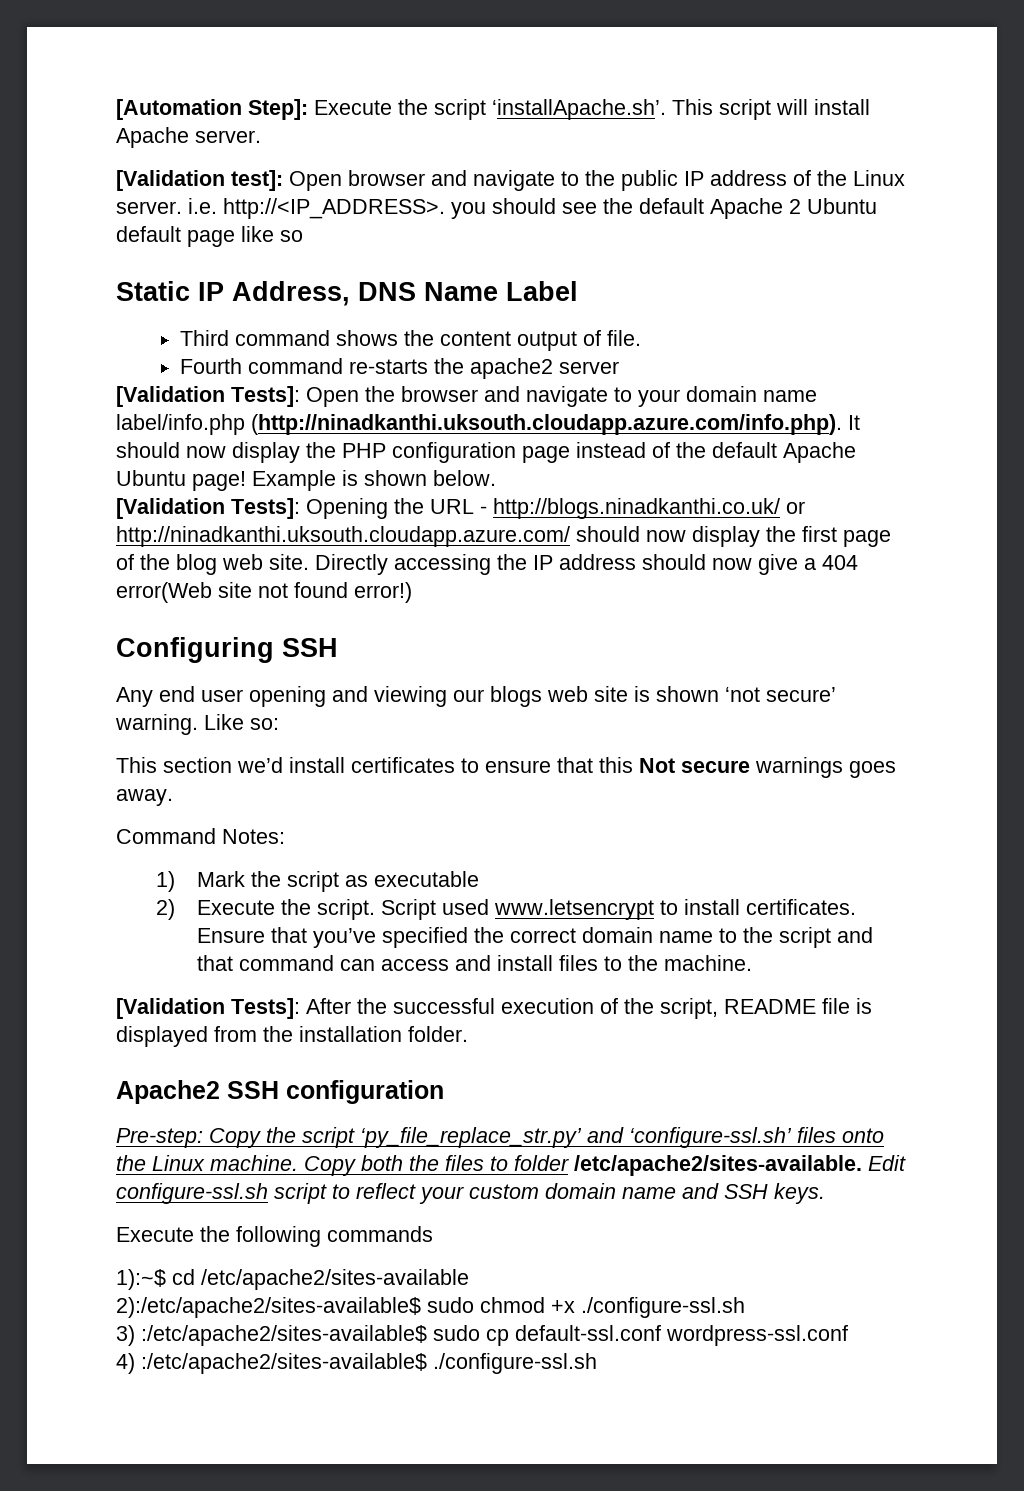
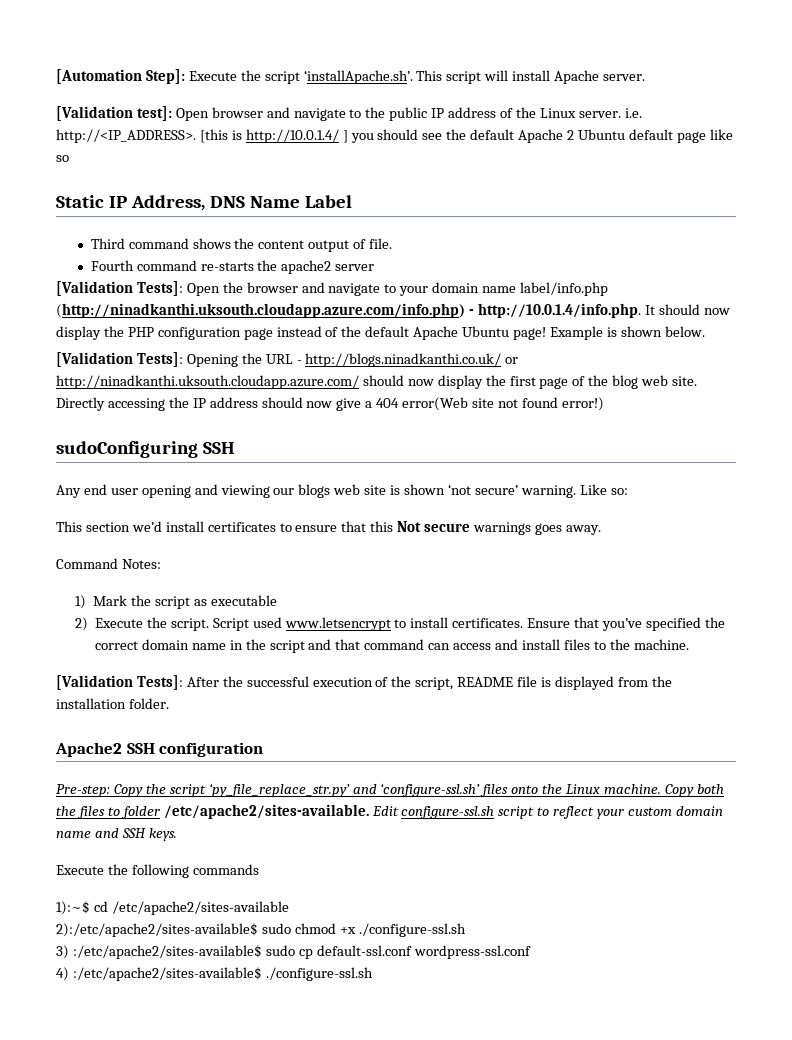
- [Validation test]: Open browser and navigate to the public IP address of the Linux server. i.e. http://<IP_ADDRESS>. you should see the default Apache 2 Ubuntu default page like so
+ [Validation test]: Open browser and navigate to the public IP address of the Linux server. i.e. http://<IP_ADDRESS>. [this is http://10.0.1.4/ ] you should see the default Apache 2 Ubuntu default page like so
- [Validation Tests]: Open the browser and navigate to your domain name label/info.php (http://ninadkanthi.uksouth.cloudapp.azure.com/info.php). It should now display the PHP configuration page instead of the default Apache Ubuntu page!
+ [Validation Tests]: Open the browser and navigate to your domain name label/info.php (http://ninadkanthi.uksouth.cloudapp.azure.com/info.php) - http://10.0.1.4/info.php. It should now display the PHP configuration page instead of the default Apache Ubuntu page!
- Configuring SSH
+ sudoConfiguring SSH
- Ensure that you’ve specified the correct domain name to the script and that command can access and install files to the machine.
+ Ensure that you’ve specified the correct domain name in the script and that command can access and install files to the machine.

